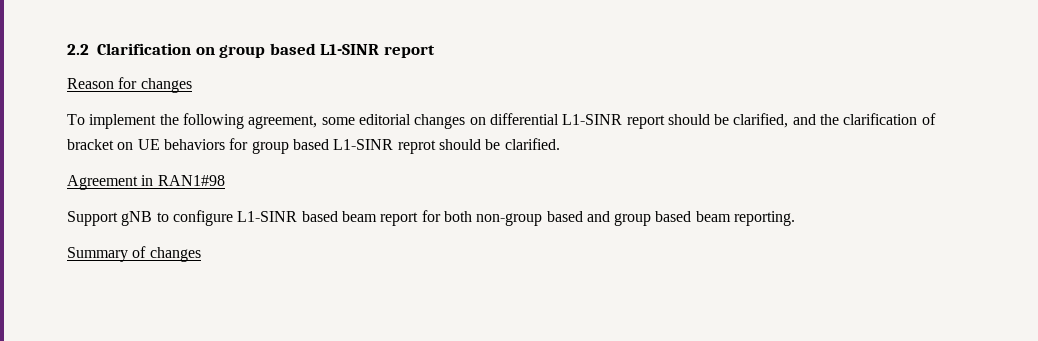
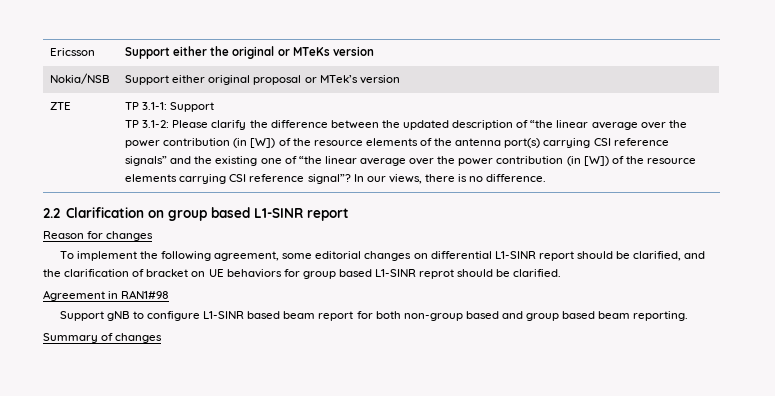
+ Ericsson | Support either the original or MTeKs version
+ Nokia/NSB | Support either original proposal or MTek’s version
+ ZTE | TP 3.1-1: Support
+ TP 3.1-2: Please clarify the difference between the updated description of “the linear average over the power contribution (in [W]) of the resource elements of the antenna port(s) carrying CSI reference signals” and the existing one of “the linear average over the power contribution (in [W]) of the resource elements carrying CSI reference signal”? In our views, there is no difference.

